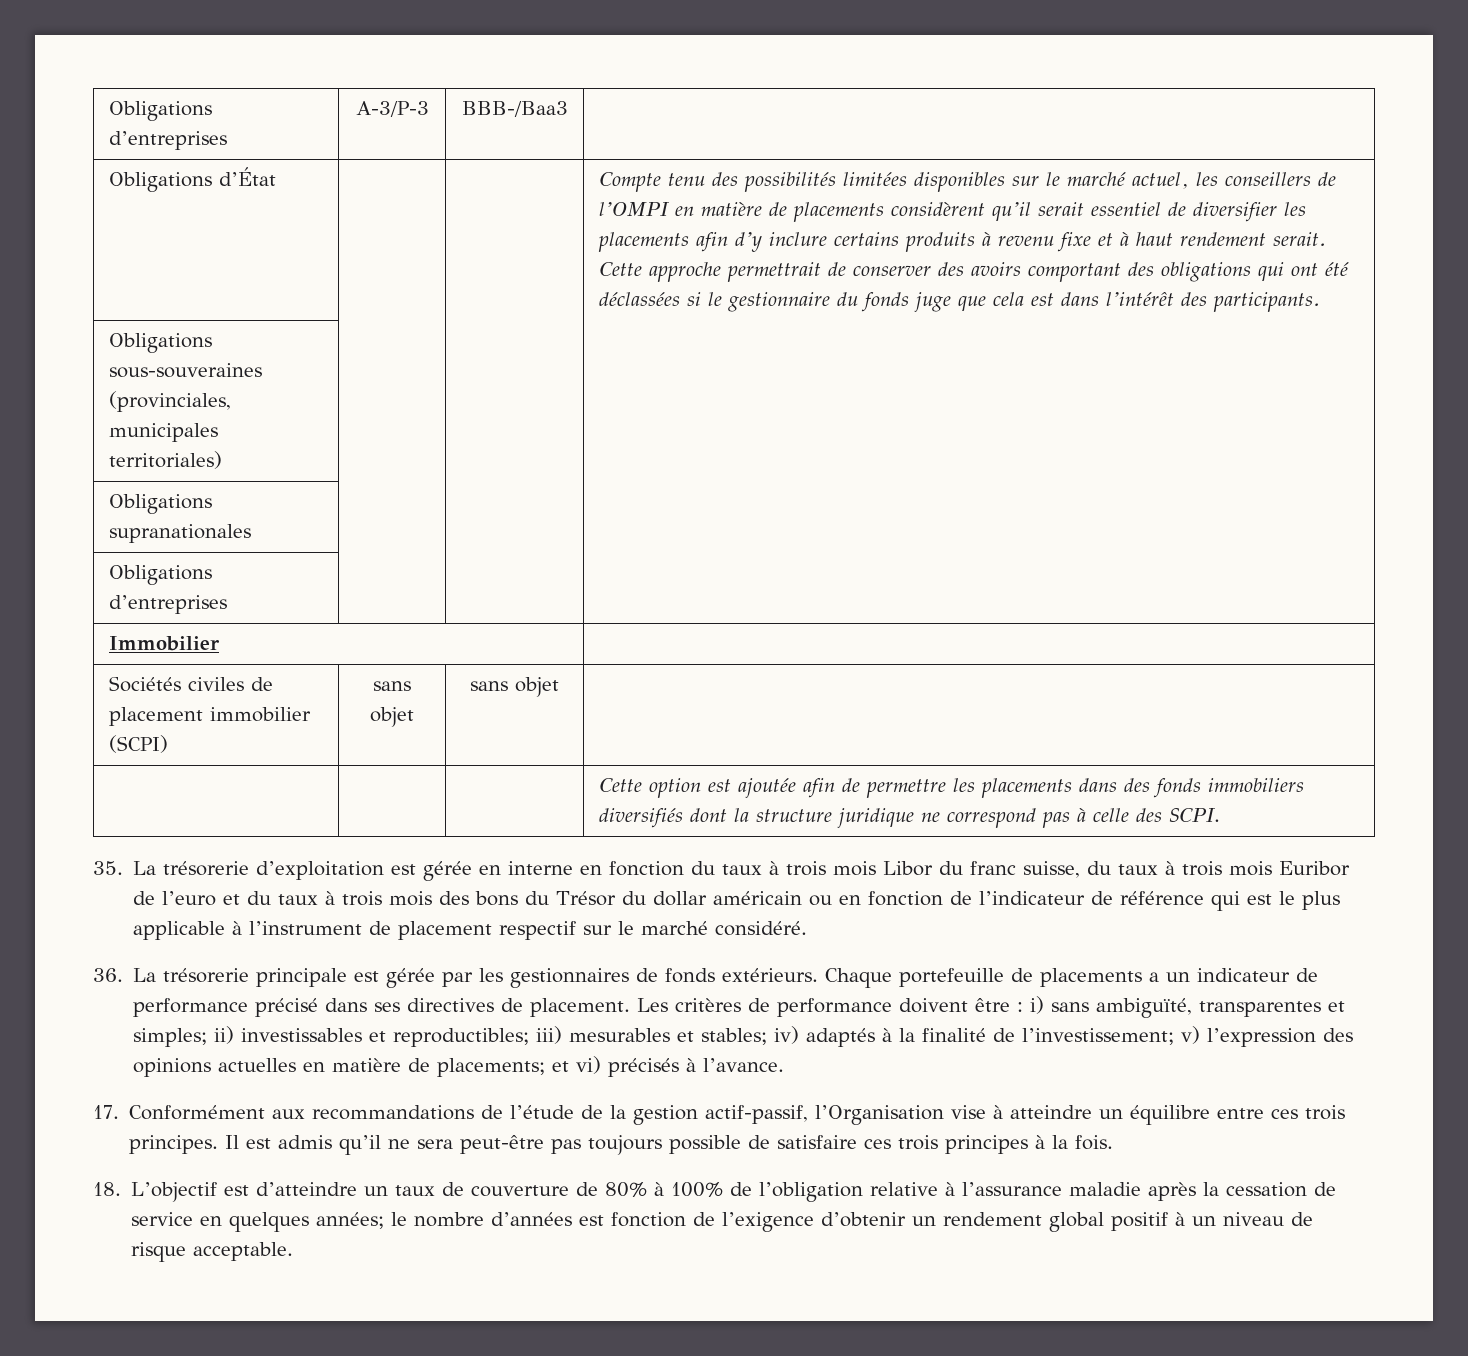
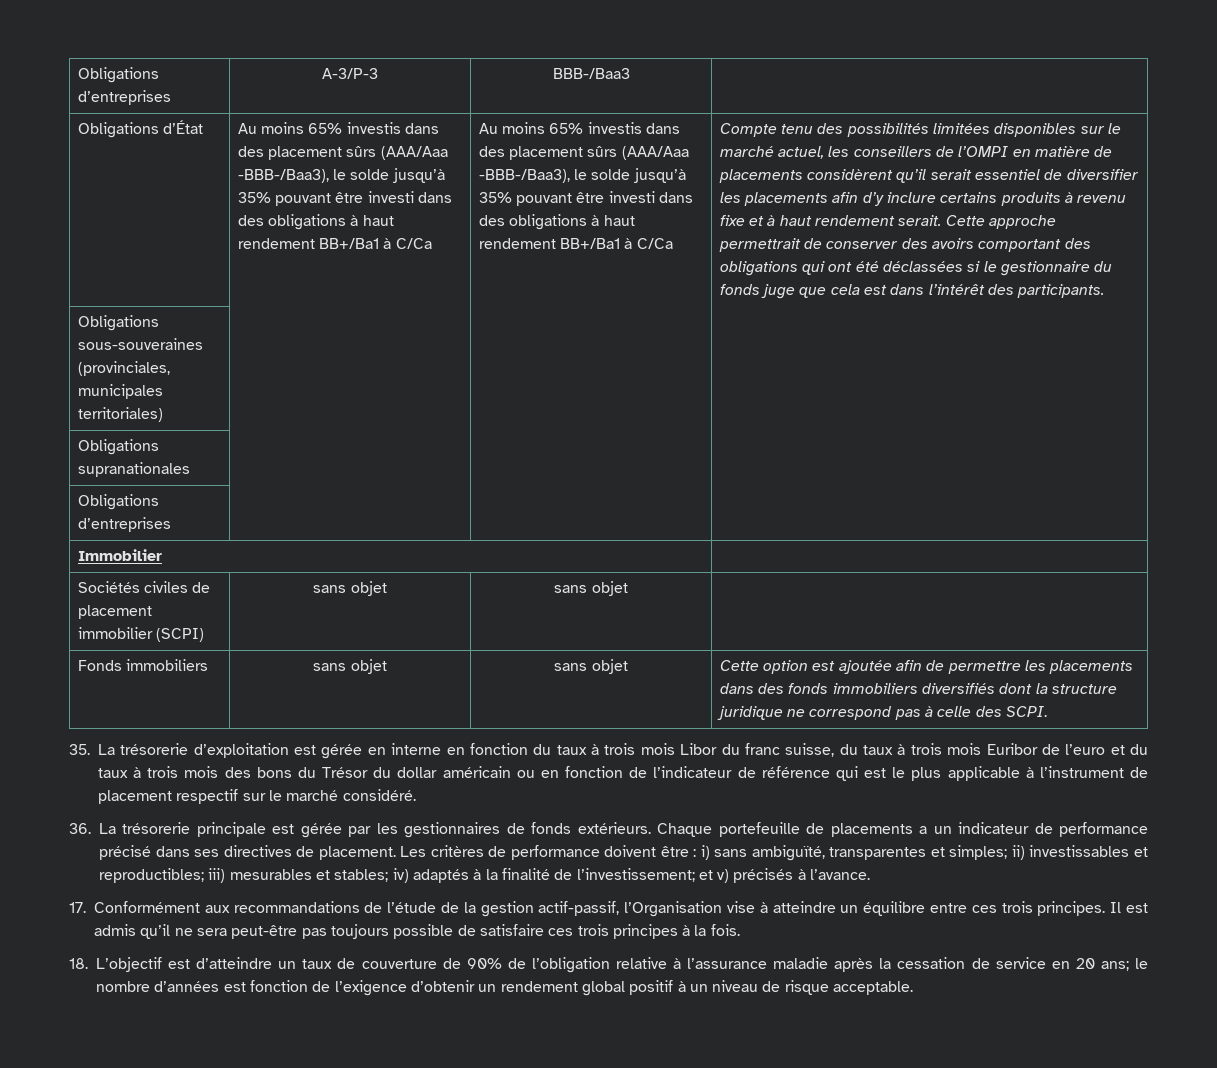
+ Au moins 65% investis dans des placement sûrs (AAA/Aaa -BBB-/Baa3), le solde jusqu’à 35% pouvant être investi dans des obligations à haut rendement BB+/Ba1 à C/Ca | Au moins 65% investis dans des placement sûrs (AAA/Aaa -BBB-/Baa3), le solde jusqu’à 35% pouvant être investi dans des obligations à haut rendement BB+/Ba1 à C/Ca
- | | | Cette option est ajoutée afin de permettre les placements dans des fonds immobiliers diversifiés dont la structure juridique ne correspond pas à celle des SCPI.
+ Fonds immobiliers | sans objet | sans objet | Cette option est ajoutée afin de permettre les placements dans des fonds immobiliers diversifiés dont la structure juridique ne correspond pas à celle des SCPI.
- Les critères de performance doivent être : i) sans ambiguïté, transparentes et simples; ii) investissables et reproductibles; iii) mesurables et stables; iv) adaptés à la finalité de l’investissement; v) l’expression des opinions actuelles en matière de placements; et vi) précisés à l’avance.
+ Les critères de performance doivent être : i) sans ambiguïté, transparentes et simples; ii) investissables et reproductibles; iii) mesurables et stables; iv) adaptés à la finalité de l’investissement; et v) précisés à l’avance.
- 18. L’objectif est d’atteindre un taux de couverture de 80% à 100% de l’obligation relative à l’assurance maladie après la cessation de service en quelques années; le nombre d’années est fonction de l’exigence d’obtenir un rendement global positif à un niveau de risque acceptable.
+ 18. L’objectif est d’atteindre un taux de couverture de 90% de l’obligation relative à l’assurance maladie après la cessation de service en 20 ans; le nombre d’années est fonction de l’exigence d’obtenir un rendement global positif à un niveau de risque acceptable.

